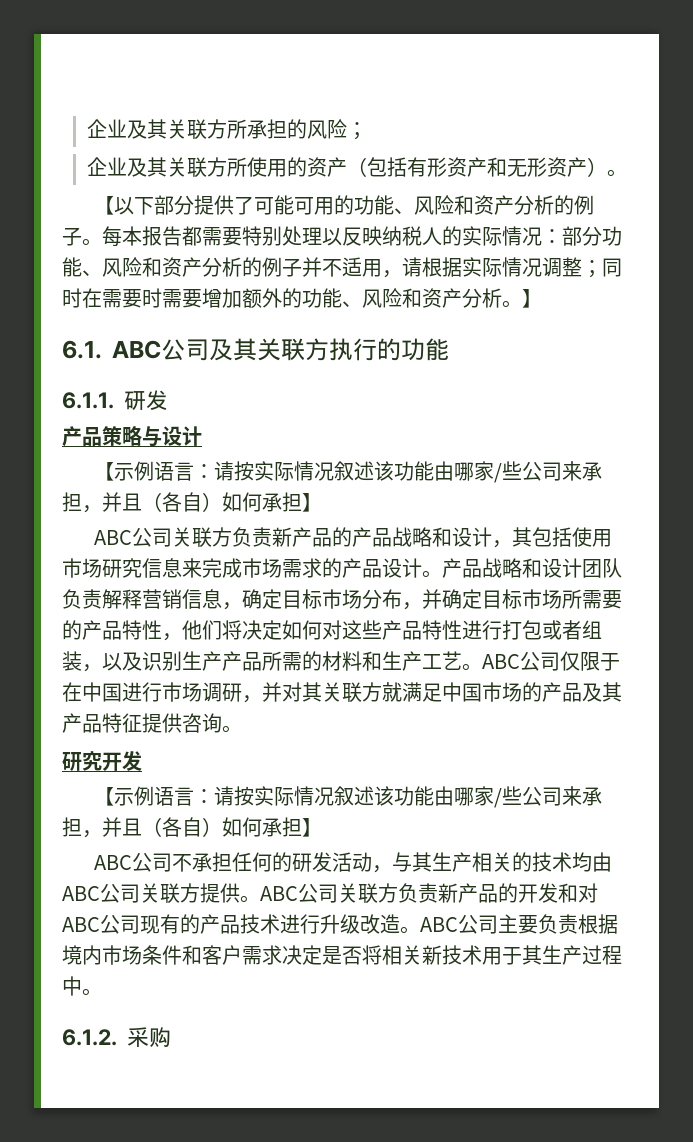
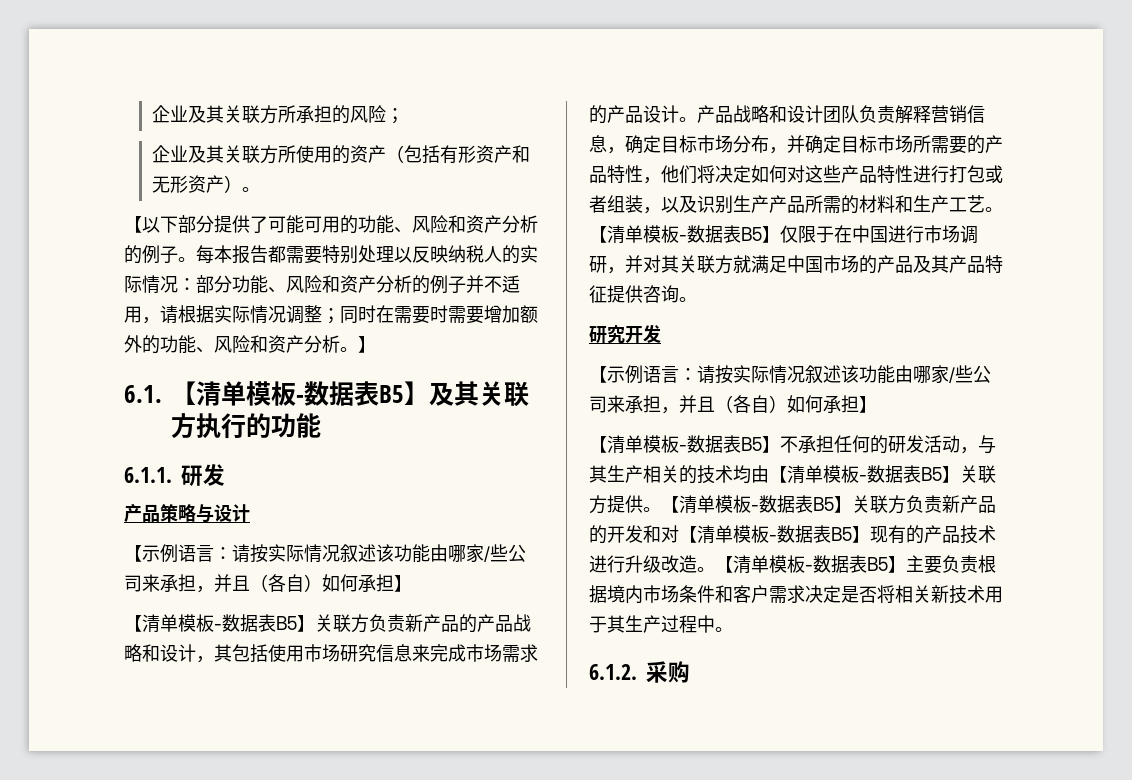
- 6.1. ABC公司及其关联方执行的功能
+ 6.1.【清单模板-数据表B5】及其关联方执行的功能
- ABC公司关联方负责新产品的产品战略和设计，其包括使用市场研究信息来完成市场需求的产品设计。
+ 【清单模板-数据表B5】关联方负责新产品的产品战略和设计，其包括使用市场研究信息来完成市场需求的产品设计。
- ABC公司仅限于在中国进行市场调研，并对其关联方就满足中国市场的产品及其产品特征提供咨询。
+ 【清单模板-数据表B5】仅限于在中国进行市场调研，并对其关联方就满足中国市场的产品及其产品特征提供咨询。
- ABC公司不承担任何的研发活动，与其生产相关的技术均由ABC公司关联方提供。ABC公司关联方负责新产品的开发和对ABC公司现有的产品技术进行升级改造。
+ 【清单模板-数据表B5】不承担任何的研发活动，与其生产相关的技术均由【清单模板-数据表B5】关联方提供。【清单模板-数据表B5】关联方负责新产品的开发和对【清单模板-数据表B5】现有的产品技术进行升级改造。
- ABC公司主要负责根据境内市场条件和客户需求决定是否将相关新技术用于其生产过程中。
+ 【清单模板-数据表B5】主要负责根据境内市场条件和客户需求决定是否将相关新技术用于其生产过程中。

